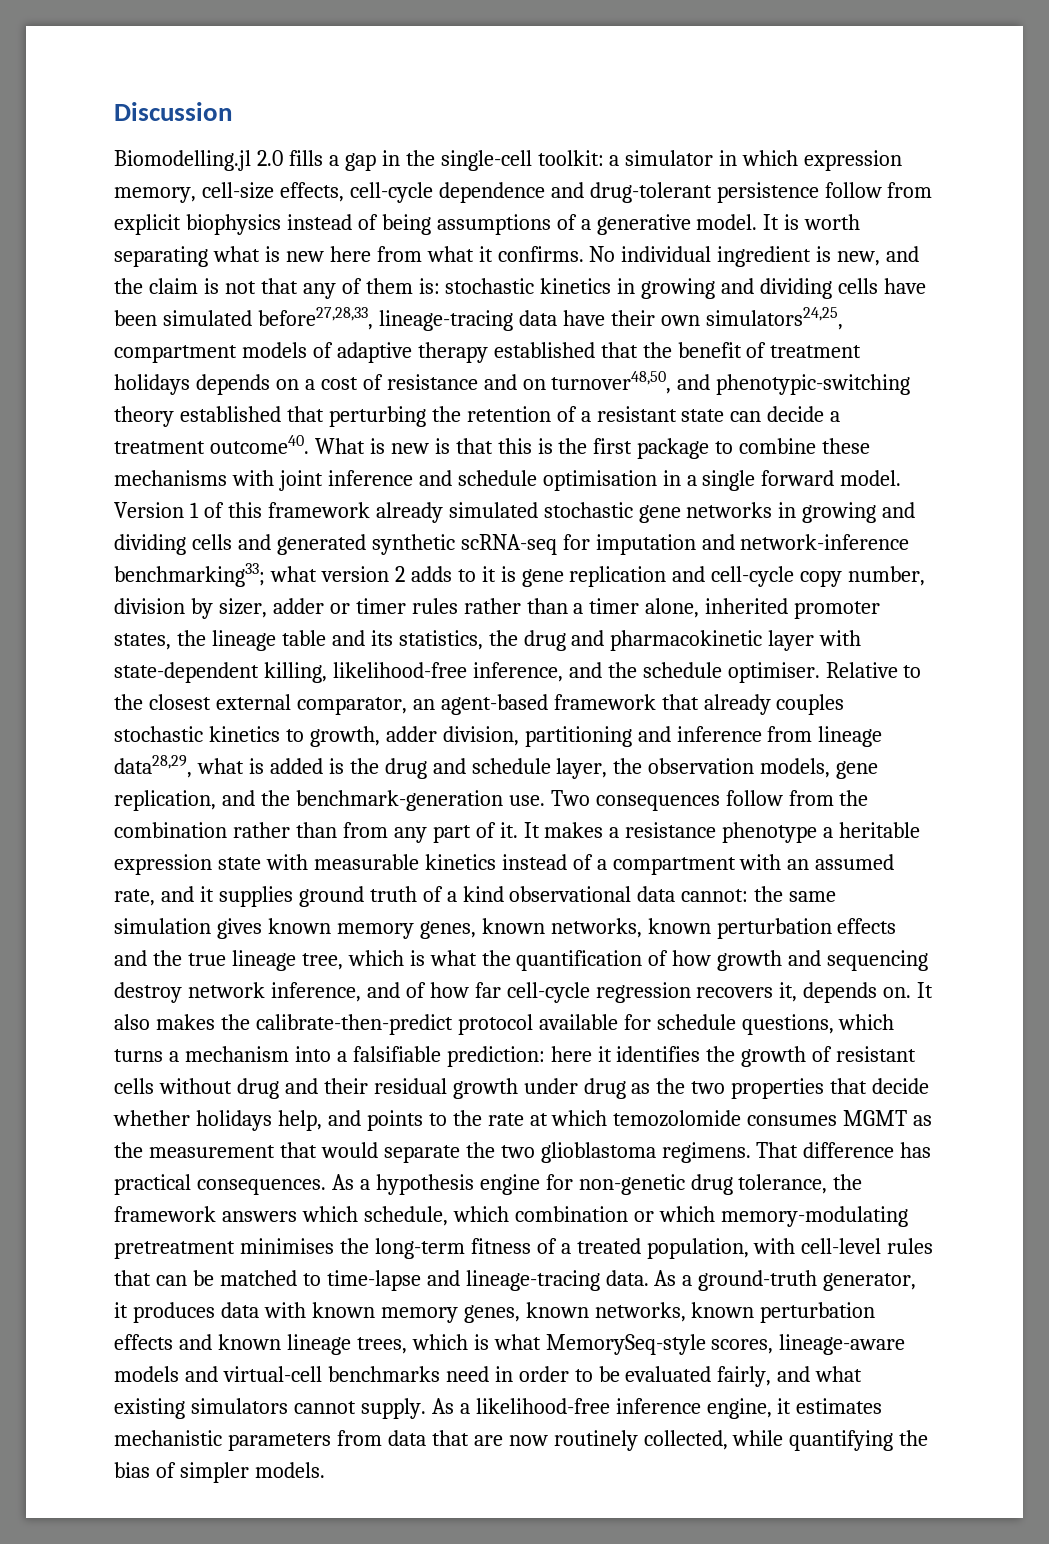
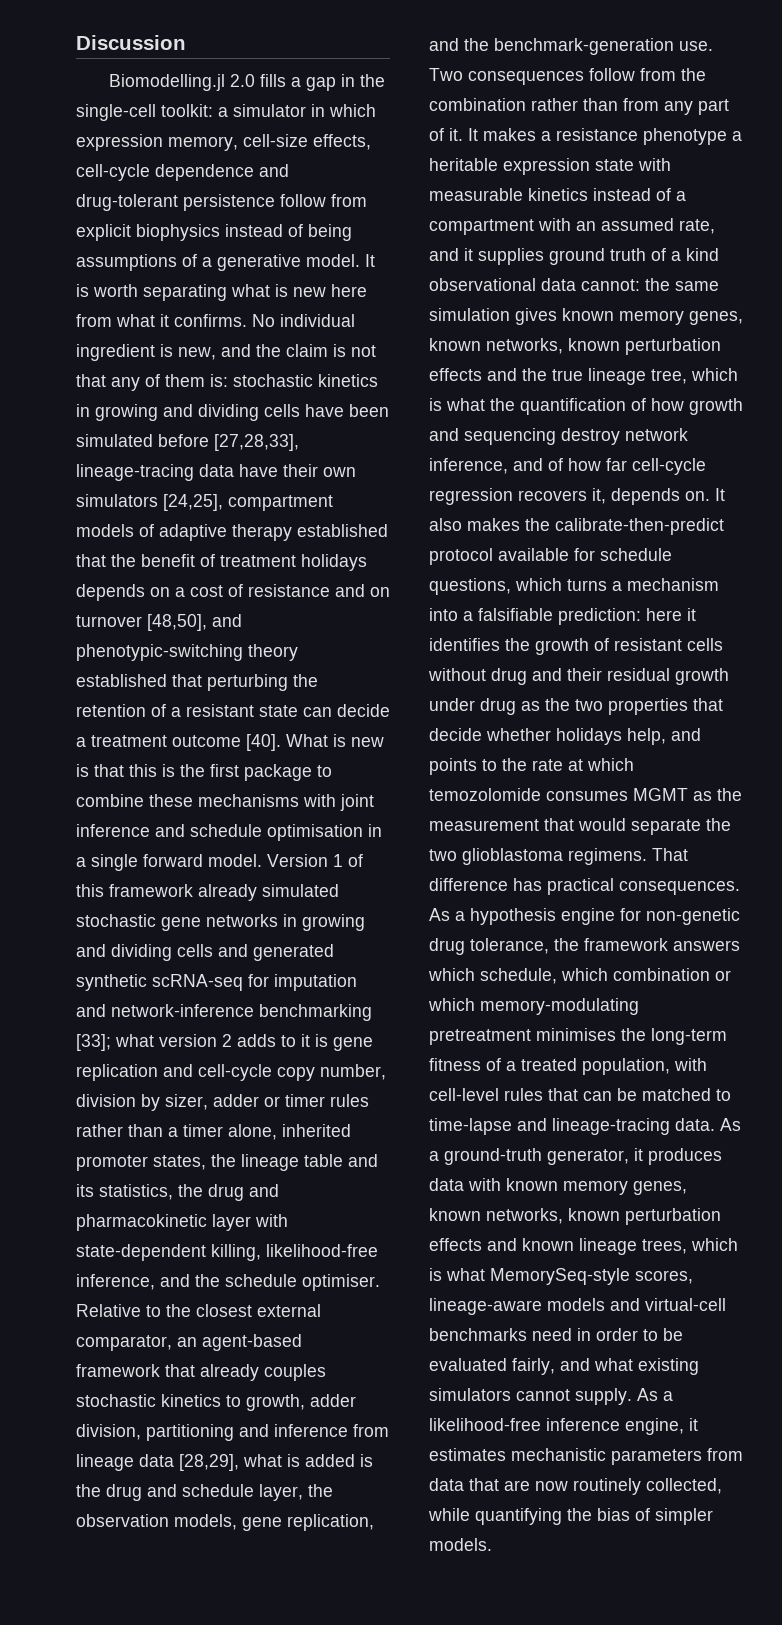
- stochastic kinetics in growing and dividing cells have been simulated before27,28,33, lineage-tracing data have their own simulators24,25, compartment models of adaptive therapy established that the benefit of treatment holidays depends on a cost of resistance and on turnover48,50, and phenotypic-switching theory established that perturbing the retention of a resistant state can decide a treatment outcome40.
+ stochastic kinetics in growing and dividing cells have been simulated before [27,28,33], lineage-tracing data have their own simulators [24,25], compartment models of adaptive therapy established that the benefit of treatment holidays depends on a cost of resistance and on turnover [48,50], and phenotypic-switching theory established that perturbing the retention of a resistant state can decide a treatment outcome [40].
- Version 1 of this framework already simulated stochastic gene networks in growing and dividing cells and generated synthetic scRNA-seq for imputation and network-inference benchmarking33;
+ Version 1 of this framework already simulated stochastic gene networks in growing and dividing cells and generated synthetic scRNA-seq for imputation and network-inference benchmarking [33];
- Relative to the closest external comparator, an agent-based framework that already couples stochastic kinetics to growth, adder division, partitioning and inference from lineage data28,29, what is added is the drug and schedule layer, the observation models, gene replication, and the benchmark-generation use.
+ Relative to the closest external comparator, an agent-based framework that already couples stochastic kinetics to growth, adder division, partitioning and inference from lineage data [28,29], what is added is the drug and schedule layer, the observation models, gene replication, and the benchmark-generation use.

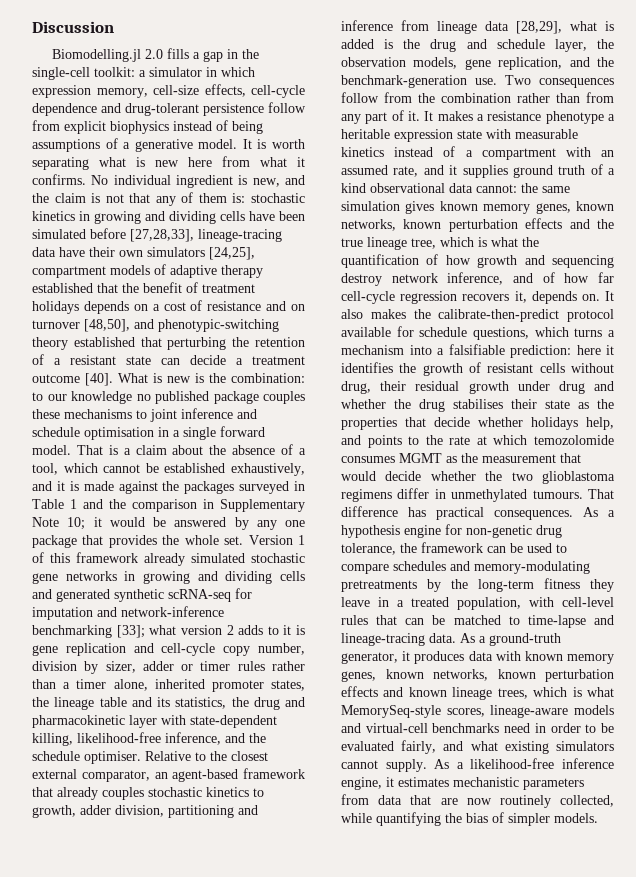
- What is new is that this is the first package to combine these mechanisms with joint inference and schedule optimisation in a single forward model.
+ What is new is the combination: to our knowledge no published package couples these mechanisms to joint inference and schedule optimisation in a single forward model.
+ That is a claim about the absence of a tool, which cannot be established exhaustively, and it is made against the packages surveyed in Table 1 and the comparison in Supplementary Note 10; it would be answered by any one package that provides the whole set.
- It also makes the calibrate-then-predict protocol available for schedule questions, which turns a mechanism into a falsifiable prediction: here it identifies the growth of resistant cells without drug and their residual growth under drug as the two properties that decide whether holidays help, and points to the rate at which temozolomide consumes MGMT as the measurement that would separate the two glioblastoma regimens.
+ It also makes the calibrate-then-predict protocol available for schedule questions, which turns a mechanism into a falsifiable prediction: here it identifies the growth of resistant cells without drug, their residual growth under drug and whether the drug stabilises their state as the properties that decide whether holidays help, and points to the rate at which temozolomide consumes MGMT as the measurement that would decide whether the two glioblastoma regimens differ in unmethylated tumours.
- As a hypothesis engine for non-genetic drug tolerance, the framework answers which schedule, which combination or which memory-modulating pretreatment minimises the long-term fitness of a treated population, with cell-level rules that can be matched to time-lapse and lineage-tracing data.
+ As a hypothesis engine for non-genetic drug tolerance, the framework can be used to compare schedules and memory-modulating pretreatments by the long-term fitness they leave in a treated population, with cell-level rules that can be matched to time-lapse and lineage-tracing data.

